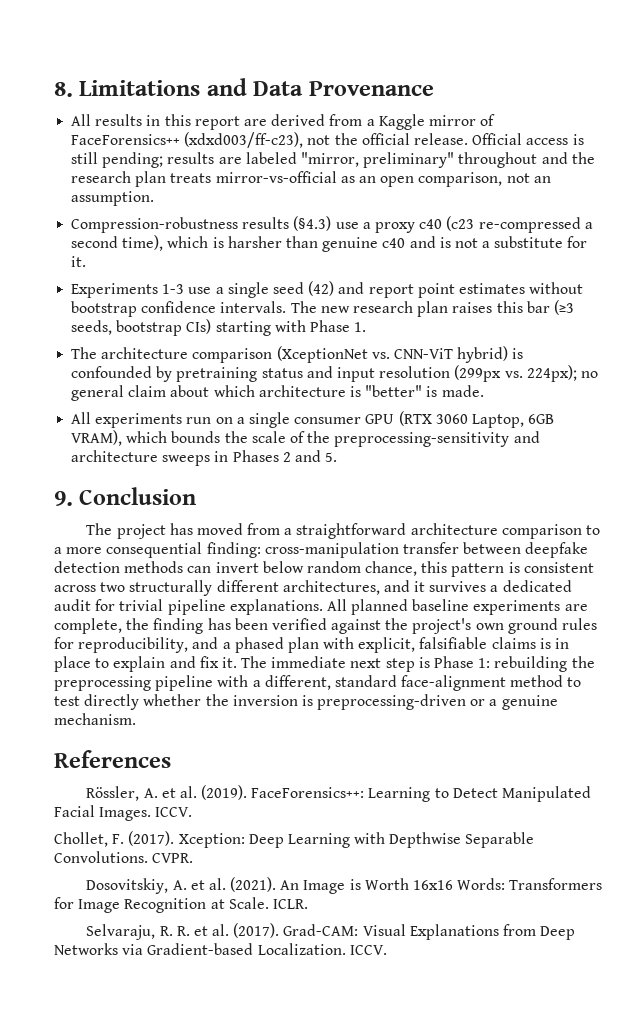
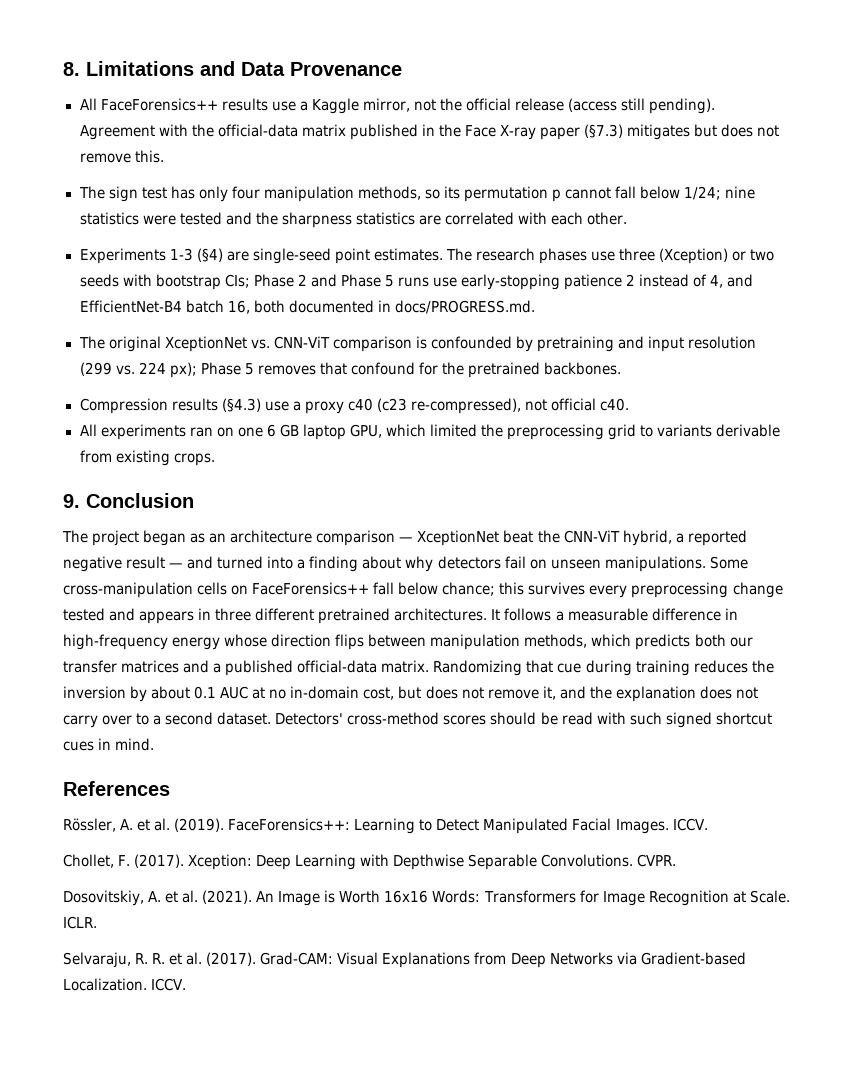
- All results in this report are derived from a Kaggle mirror of FaceForensics++ (xdxd003/ff-c23), not the official release. Official access is still pending; results are labeled "mirror, preliminary" throughout and the research plan treats mirror-vs-official as an open comparison, not an assumption.
- Compression-robustness results (§4.3) use a proxy c40 (c23 re-compressed a second time), which is harsher than genuine c40 and is not a substitute for it.
- Experiments 1-3 use a single seed (42) and report point estimates without bootstrap confidence intervals. The new research plan raises this bar (≥3 seeds, bootstrap CIs) starting with Phase 1.
- The architecture comparison (XceptionNet vs. CNN-ViT hybrid) is confounded by pretraining status and input resolution (299px vs. 224px); no general claim about which architecture is "better" is made.
- All experiments run on a single consumer GPU (RTX 3060 Laptop, 6GB VRAM), which bounds the scale of the preprocessing-sensitivity and architecture sweeps in Phases 2 and 5.
+ All FaceForensics++ results use a Kaggle mirror, not the official release (access still pending). Agreement with the official-data matrix published in the Face X-ray paper (§7.3) mitigates but does not remove this.
+ The sign test has only four manipulation methods, so its permutation p cannot fall below 1/24; nine statistics were tested and the sharpness statistics are correlated with each other.
+ Experiments 1-3 (§4) are single-seed point estimates. The research phases use three (Xception) or two seeds with bootstrap CIs; Phase 2 and Phase 5 runs use early-stopping patience 2 instead of 4, and EfficientNet-B4 batch 16, both documented in docs/PROGRESS.md.
+ The original XceptionNet vs. CNN-ViT comparison is confounded by pretraining and input resolution (299 vs. 224 px); Phase 5 removes that confound for the pretrained backbones.
+ Compression results (§4.3) use a proxy c40 (c23 re-compressed), not official c40.
+ All experiments ran on one 6 GB laptop GPU, which limited the preprocessing grid to variants derivable from existing crops.
  9. Conclusion
- The project has moved from a straightforward architecture comparison to a more consequential finding: cross-manipulation transfer between deepfake detection methods can invert below random chance, this pattern is consistent across two structurally different architectures, and it survives a dedicated audit for trivial pipeline explanations. All planned baseline experiments are complete, the finding has been verified against the project's own ground rules for reproducibility, and a phased plan with explicit, falsifiable claims is in place to explain and fix it. The immediate next step is Phase 1: rebuilding the preprocessing pipeline with a different, standard face-alignment method to test directly whether the inversion is preprocessing-driven or a genuine mechanism.
+ The project began as an architecture comparison — XceptionNet beat the CNN-ViT hybrid, a reported negative result — and turned into a finding about why detectors fail on unseen manipulations. Some cross-manipulation cells on FaceForensics++ fall below chance; this survives every preprocessing change tested and appears in three different pretrained architectures. It follows a measurable difference in high-frequency energy whose direction flips between manipulation methods, which predicts both our transfer matrices and a published official-data matrix. Randomizing that cue during training reduces the inversion by about 0.1 AUC at no in-domain cost, but does not remove it, and the explanation does not carry over to a second dataset. Detectors' cross-method scores should be read with such signed shortcut cues in mind.

